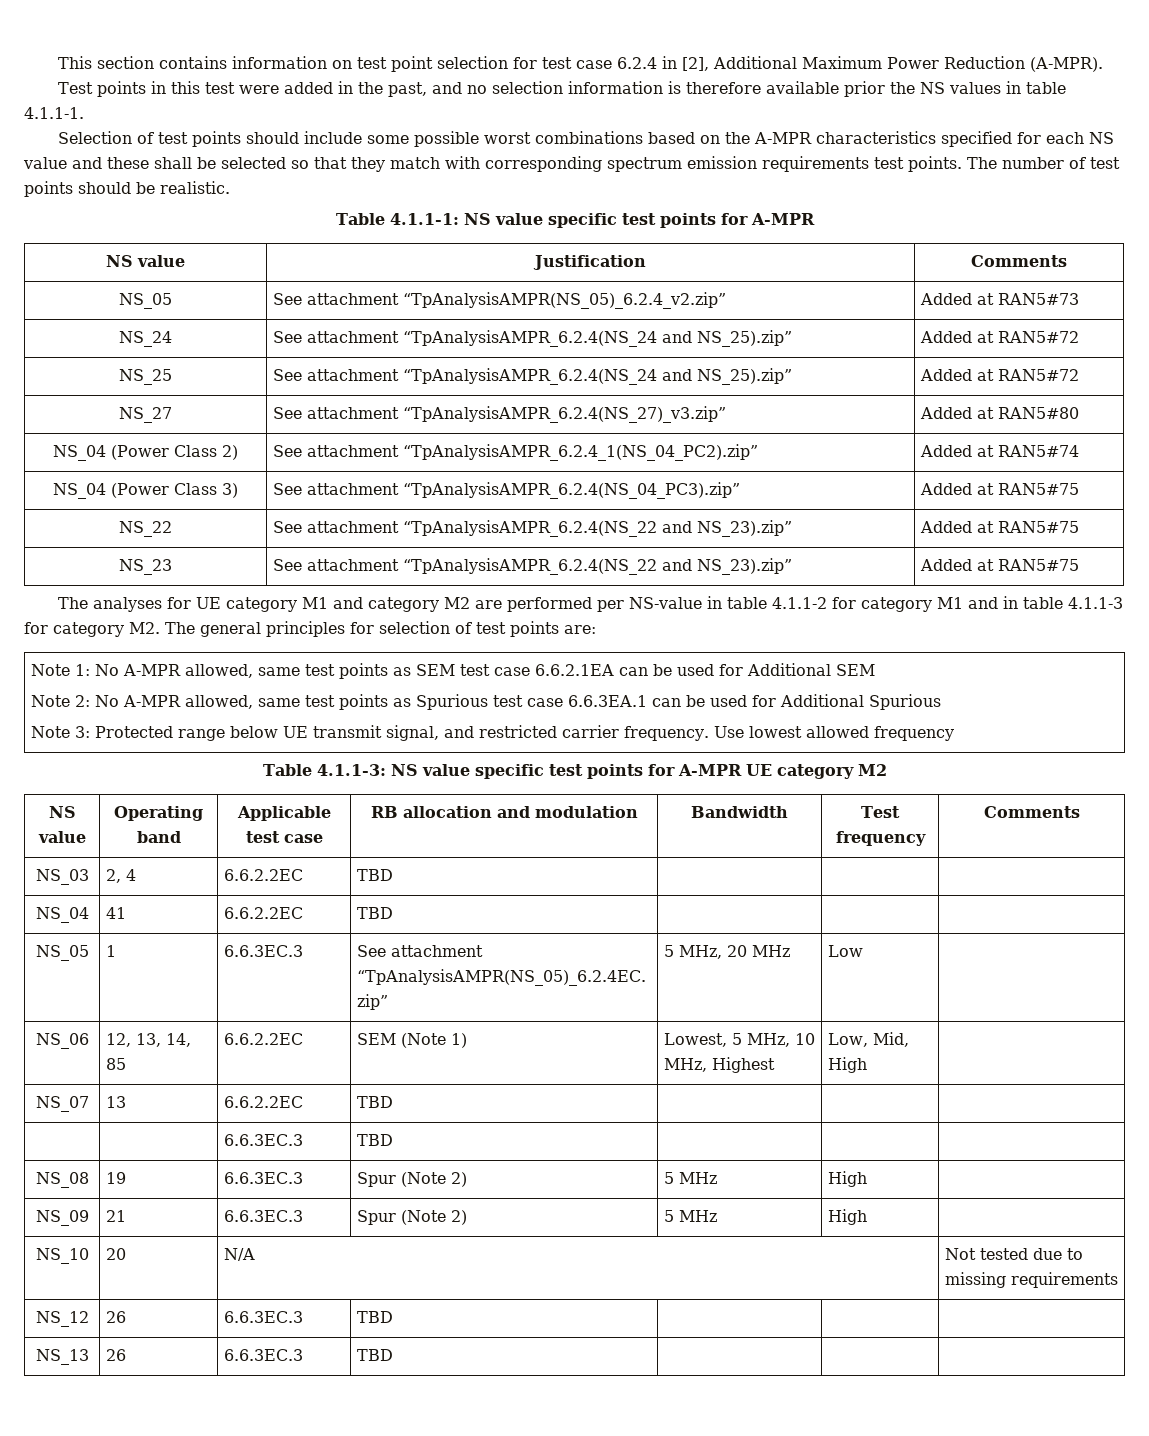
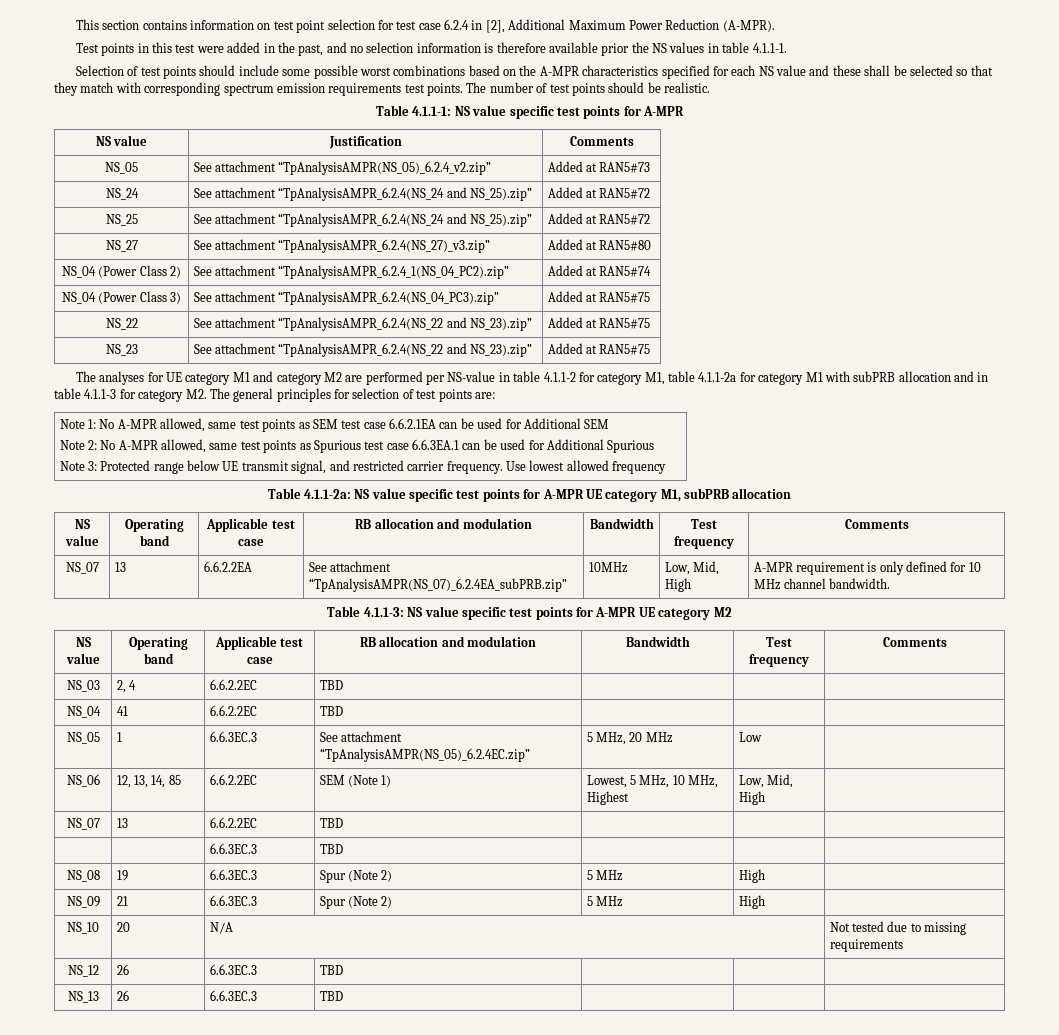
- The analyses for UE category M1 and category M2 are performed per NS-value in table 4.1.1-2 for category M1 and in table 4.1.1-3 for category M2. The general principles for selection of test points are:
+ The analyses for UE category M1 and category M2 are performed per NS-value in table 4.1.1-2 for category M1, table 4.1.1-2a for category M1 with subPRB allocation and in table 4.1.1-3 for category M2. The general principles for selection of test points are:
+ Table 4.1.1-2a: NS value specific test points for A-MPR UE category M1, subPRB allocation
+ NS value | Operating band | Applicable test case | RB allocation and modulation | Bandwidth | Test frequency | Comments
+ NS_07 | 13 | 6.6.2.2EA | See attachment “TpAnalysisAMPR(NS_07)_6.2.4EA_subPRB.zip” | 10MHz | Low, Mid, High | A-MPR requirement is only defined for 10 MHz channel bandwidth.

